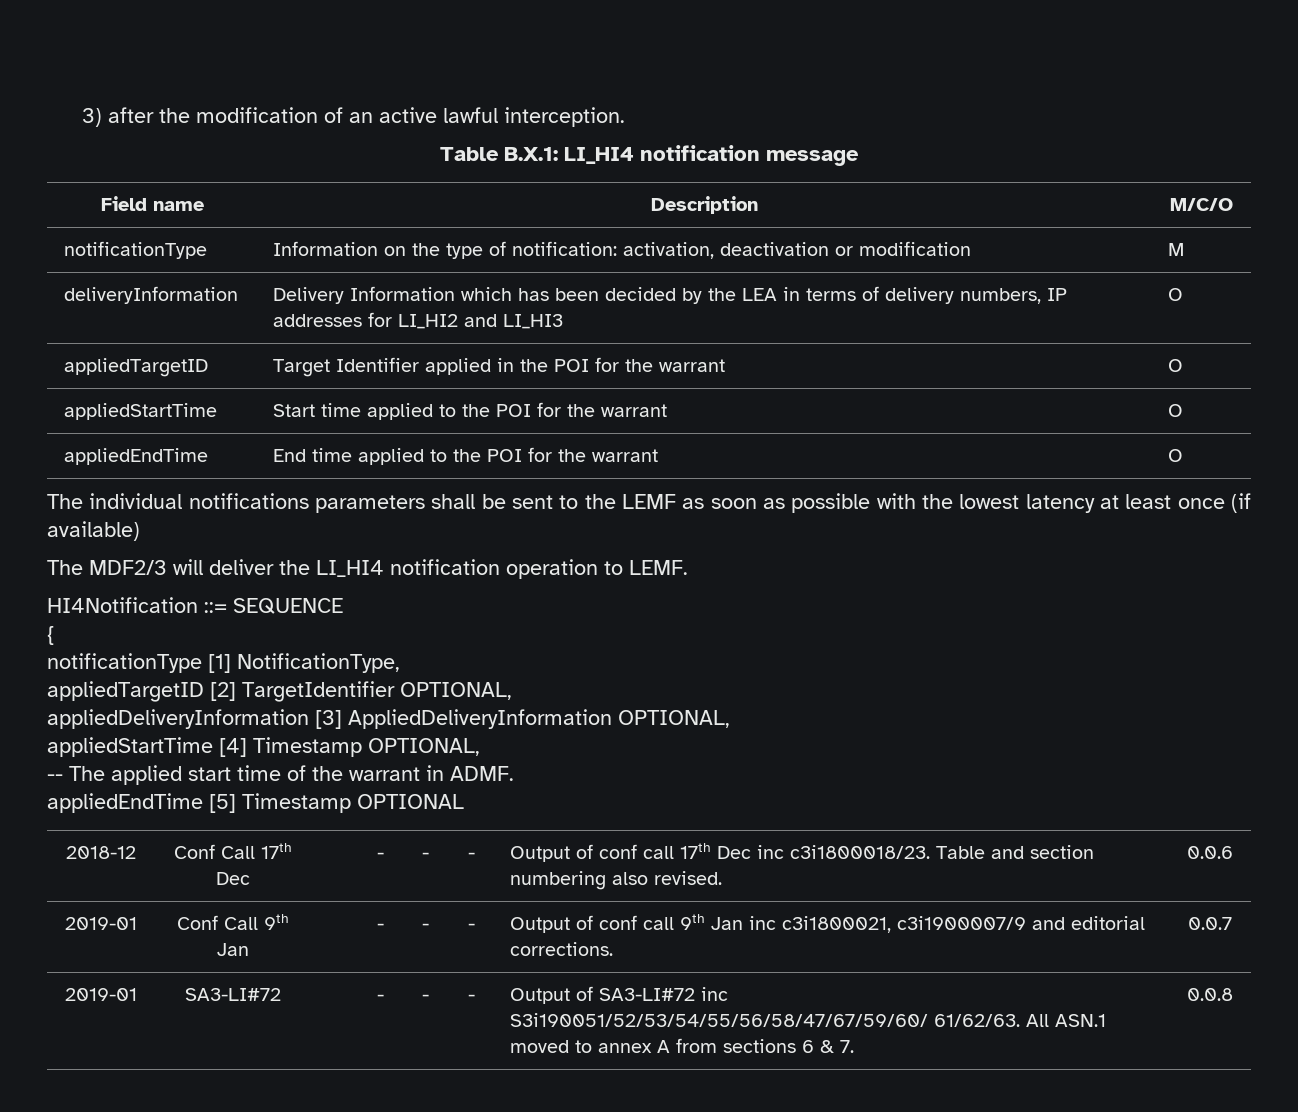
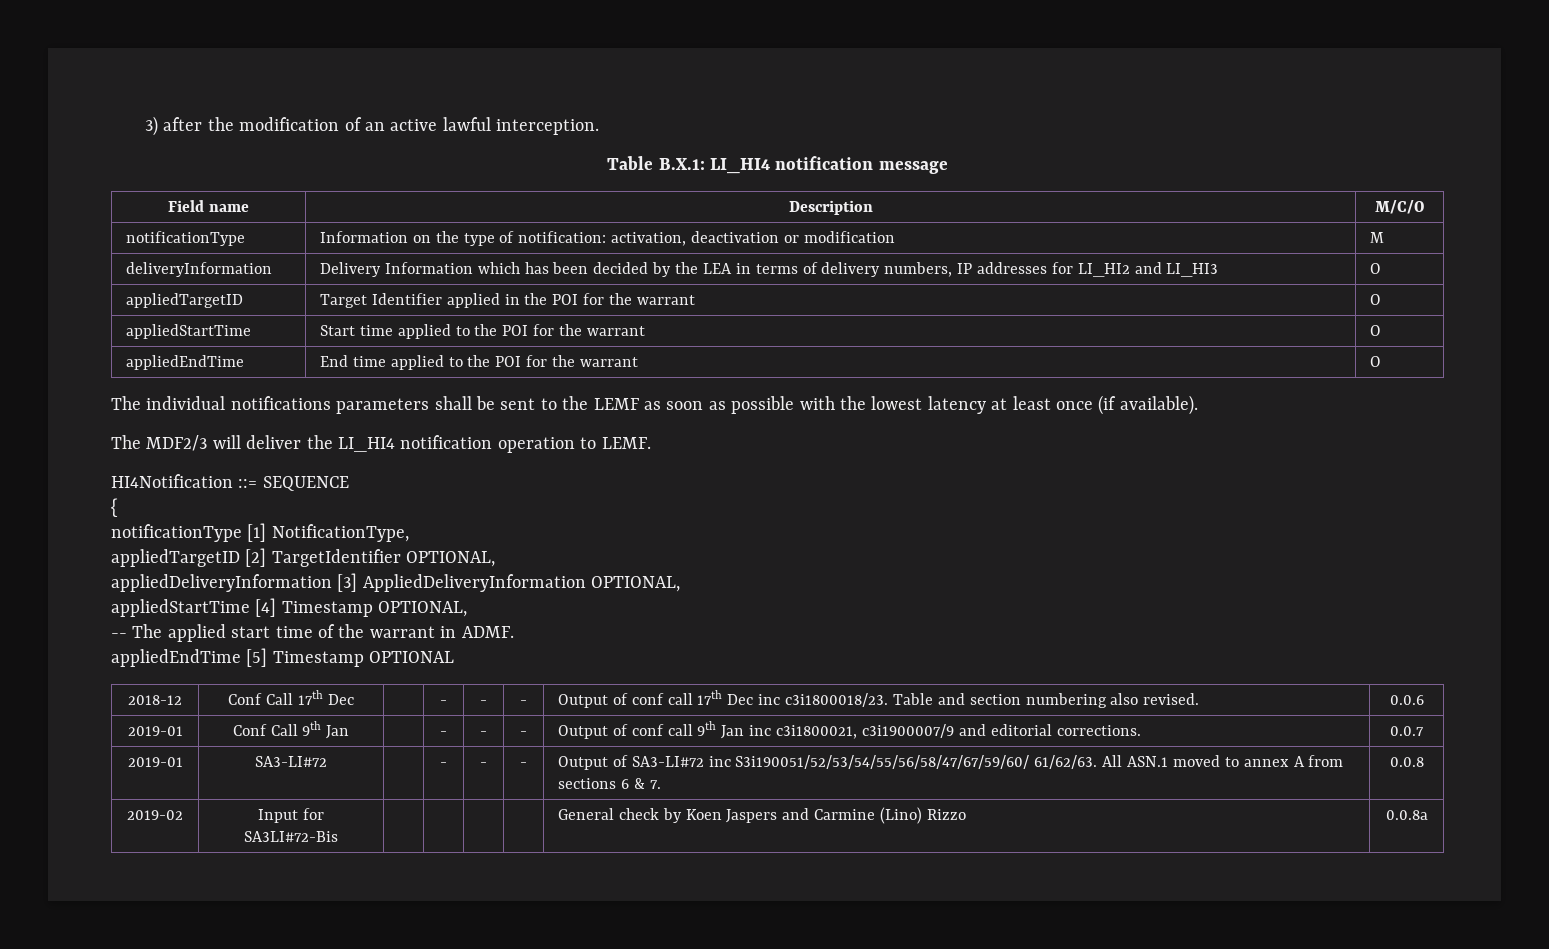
- The individual notifications parameters shall be sent to the LEMF as soon as possible with the lowest latency at least once (if available)
+ The individual notifications parameters shall be sent to the LEMF as soon as possible with the lowest latency at least once (if available).
+ 2019-02 | Input for SA3LI#72-Bis | | | | | General check by Koen Jaspers and Carmine (Lino) Rizzo | 0.0.8a

